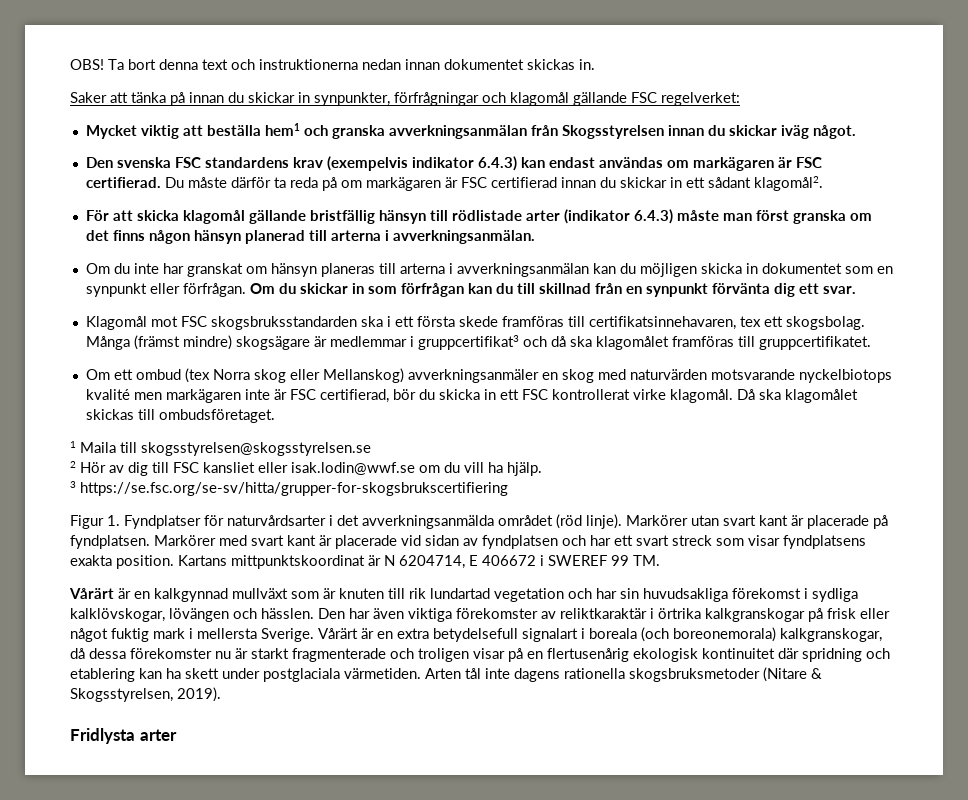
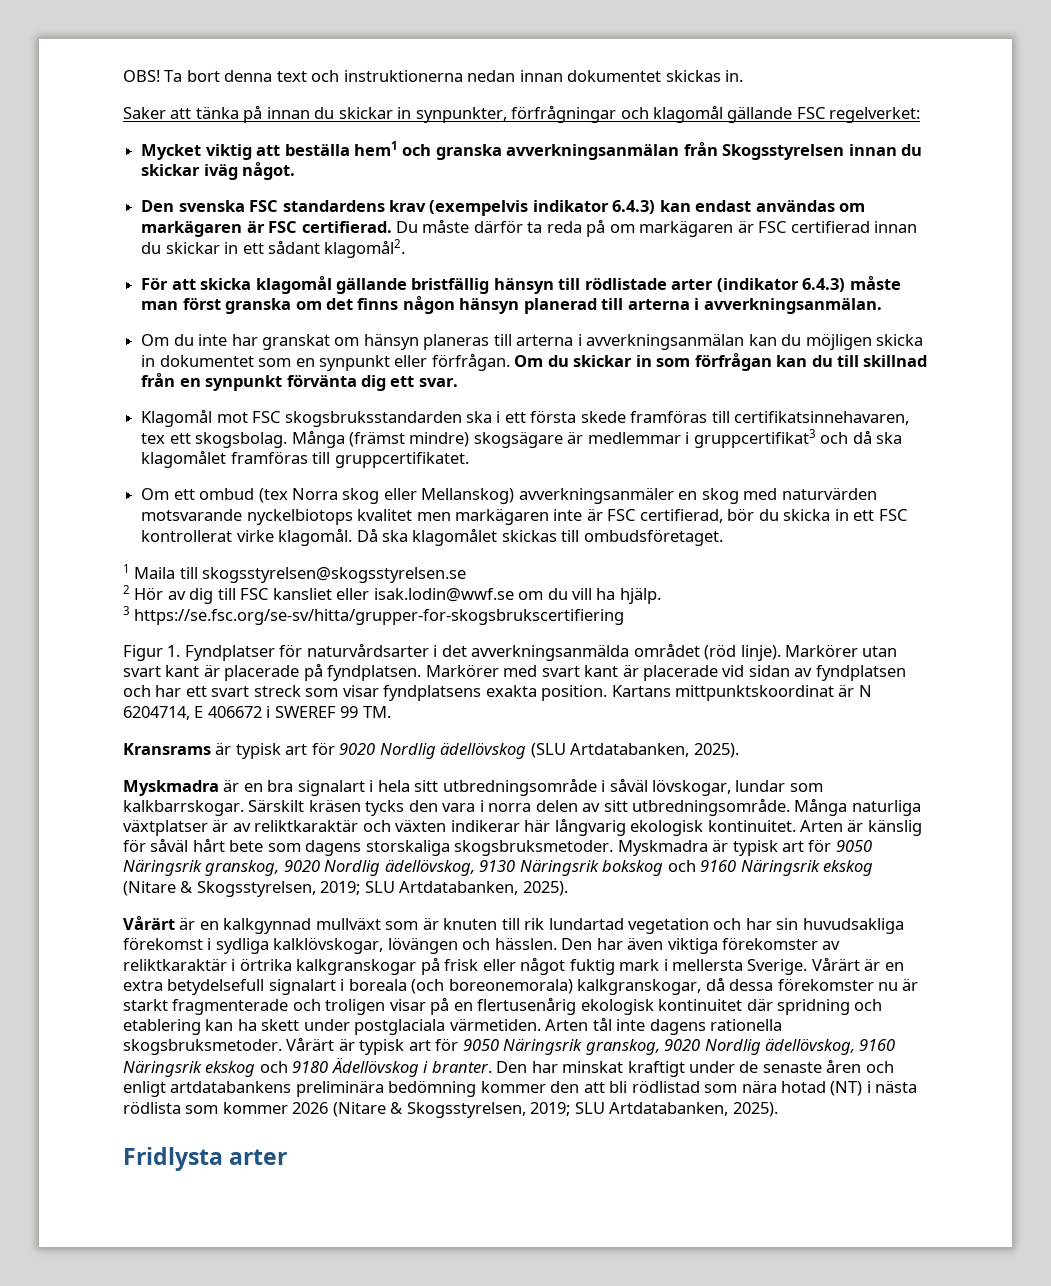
- Om ett ombud (tex Norra skog eller Mellanskog) avverkningsanmäler en skog med naturvärden motsvarande nyckelbiotops kvalité men markägaren inte är FSC certifierad, bör du skicka in ett FSC kontrollerat virke klagomål.
+ Om ett ombud (tex Norra skog eller Mellanskog) avverkningsanmäler en skog med naturvärden motsvarande nyckelbiotops kvalitet men markägaren inte är FSC certifierad, bör du skicka in ett FSC kontrollerat virke klagomål.
+ Kransrams är typisk art för 9020 Nordlig ädellövskog (SLU Artdatabanken, 2025).
+ Myskmadra är en bra signalart i hela sitt utbredningsområde i såväl lövskogar, lundar som kalkbarrskogar. Särskilt kräsen tycks den vara i norra delen av sitt utbredningsområde. Många naturliga växtplatser är av reliktkaraktär och växten indikerar här långvarig ekologisk kontinuitet. Arten är känslig för såväl hårt bete som dagens storskaliga skogsbruksmetoder. Myskmadra är typisk art för 9050 Näringsrik granskog, 9020 Nordlig ädellövskog, 9130 Näringsrik bokskog och 9160 Näringsrik ekskog (Nitare & Skogsstyrelsen, 2019; SLU Artdatabanken, 2025).
- Arten tål inte dagens rationella skogsbruksmetoder (Nitare & Skogsstyrelsen, 2019).
+ Arten tål inte dagens rationella skogsbruksmetoder. Vårärt är typisk art för 9050 Näringsrik granskog, 9020 Nordlig ädellövskog, 9160 Näringsrik ekskog och 9180 Ädellövskog i branter. Den har minskat kraftigt under de senaste åren och enligt artdatabankens preliminära bedömning kommer den att bli rödlistad som nära hotad (NT) i nästa rödlista som kommer 2026 (Nitare & Skogsstyrelsen, 2019; SLU Artdatabanken, 2025).

